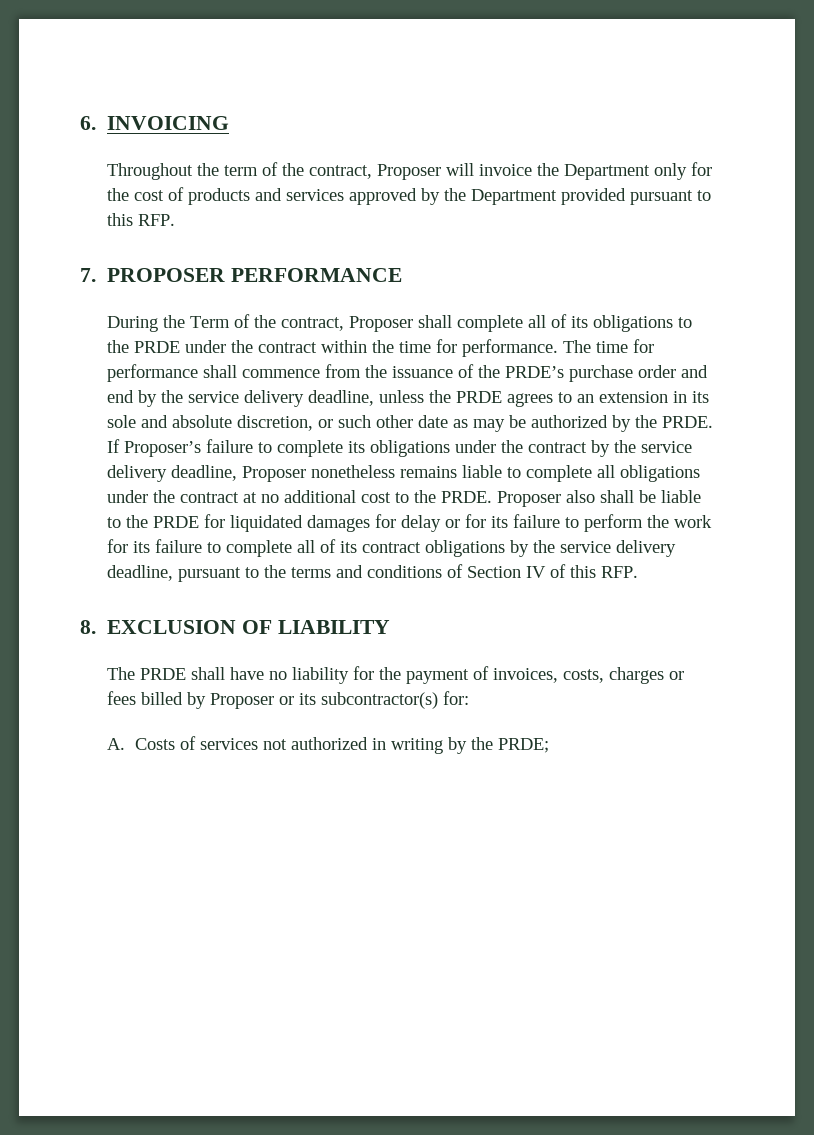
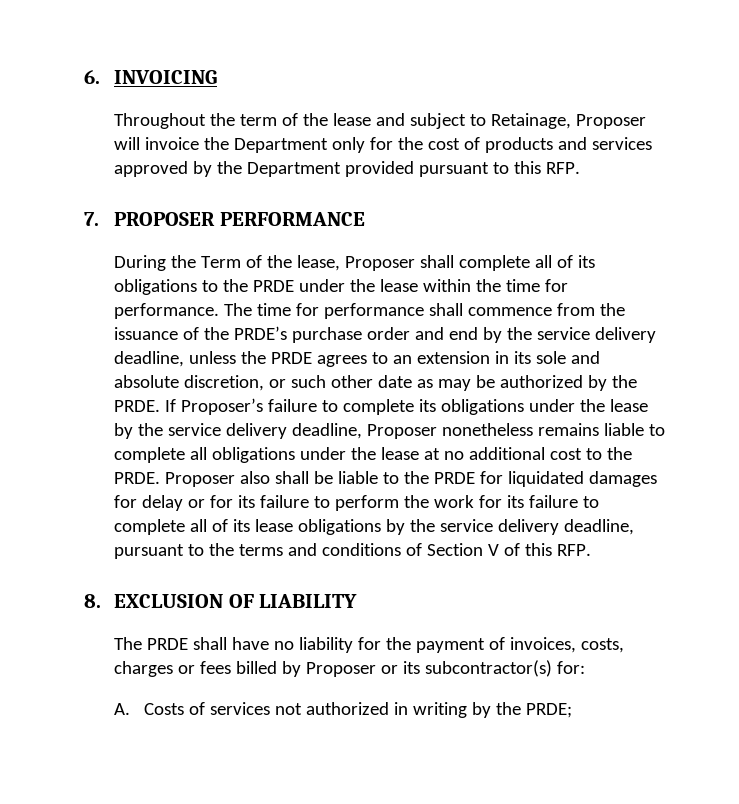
- Throughout the term of the contract, Proposer will invoice the Department only for the cost of products and services approved by the Department provided pursuant to this RFP.
+ Throughout the term of the lease and subject to Retainage, Proposer will invoice the Department only for the cost of products and services approved by the Department provided pursuant to this RFP.
- During the Term of the contract, Proposer shall complete all of its obligations to the PRDE under the contract within the time for performance.
+ During the Term of the lease, Proposer shall complete all of its obligations to the PRDE under the lease within the time for performance.
- If Proposer’s failure to complete its obligations under the contract by the service delivery deadline, Proposer nonetheless remains liable to complete all obligations under the contract at no additional cost to the PRDE.
+ If Proposer’s failure to complete its obligations under the lease by the service delivery deadline, Proposer nonetheless remains liable to complete all obligations under the lease at no additional cost to the PRDE.
- Proposer also shall be liable to the PRDE for liquidated damages for delay or for its failure to perform the work for its failure to complete all of its contract obligations by the service delivery deadline, pursuant to the terms and conditions of Section IV of this RFP.
+ Proposer also shall be liable to the PRDE for liquidated damages for delay or for its failure to perform the work for its failure to complete all of its lease obligations by the service delivery deadline, pursuant to the terms and conditions of Section V of this RFP.

